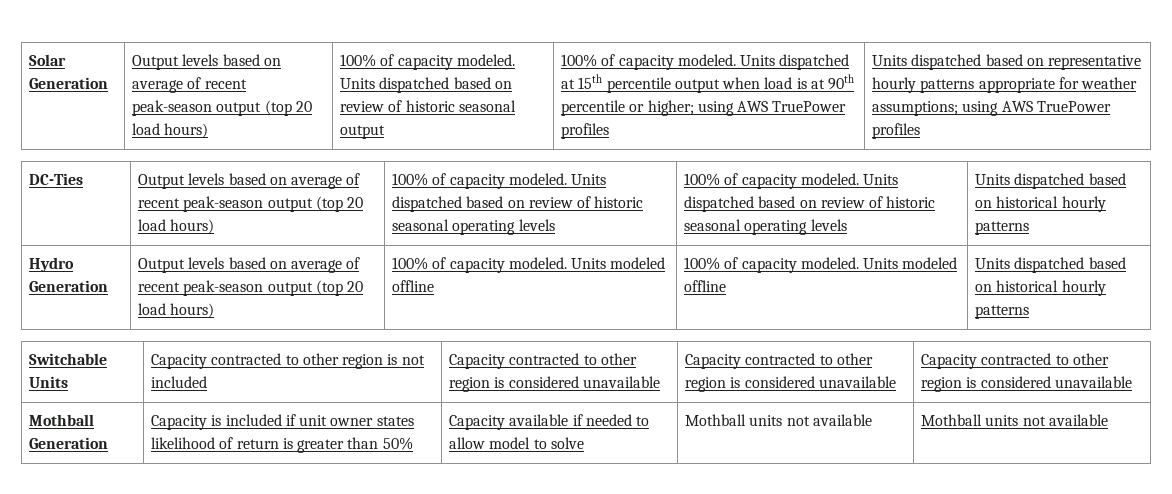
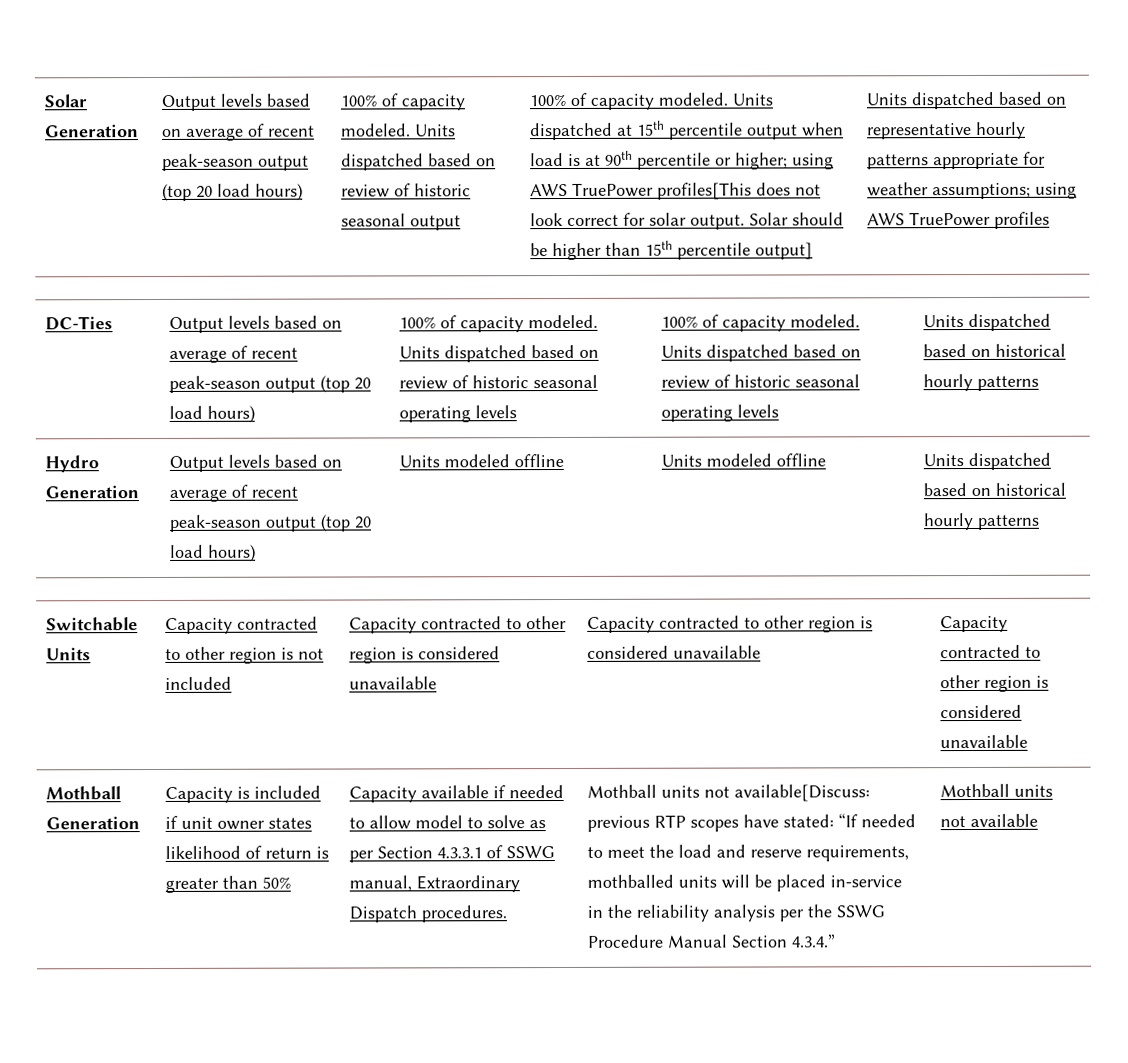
- Units dispatched at 15th percentile output when load is at 90th percentile or higher; using AWS TruePower profiles
+ Units dispatched at 15th percentile output when load is at 90th percentile or higher; using AWS TruePower profiles[This does not look correct for solar output. Solar should be higher than 15th percentile output]
- Hydro Generation | Output levels based on average of recent peak-season output (top 20 load hours) | 100% of capacity modeled. Units modeled offline | 100% of capacity modeled. Units modeled offline | Units dispatched based on historical hourly patterns
+ Hydro Generation | Output levels based on average of recent peak-season output (top 20 load hours) | Units modeled offline | Units modeled offline | Units dispatched based on historical hourly patterns
- Capacity available if needed to allow model to solve | Mothball units not available | Mothball units not available
+ Capacity available if needed to allow model to solve as per Section 4.3.3.1 of SSWG manual, Extraordinary Dispatch procedures. | Mothball units not available[Discuss: previous RTP scopes have stated: “If needed to meet the load and reserve requirements, mothballed units will be placed in-service in the reliability analysis per the SSWG Procedure Manual Section 4.3.4.” | Mothball units not available

